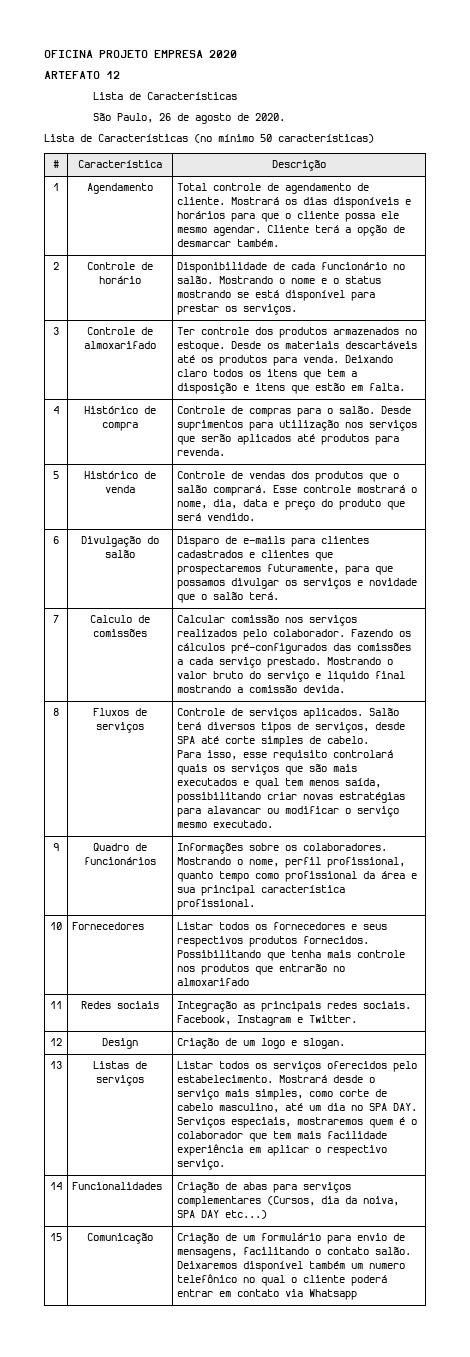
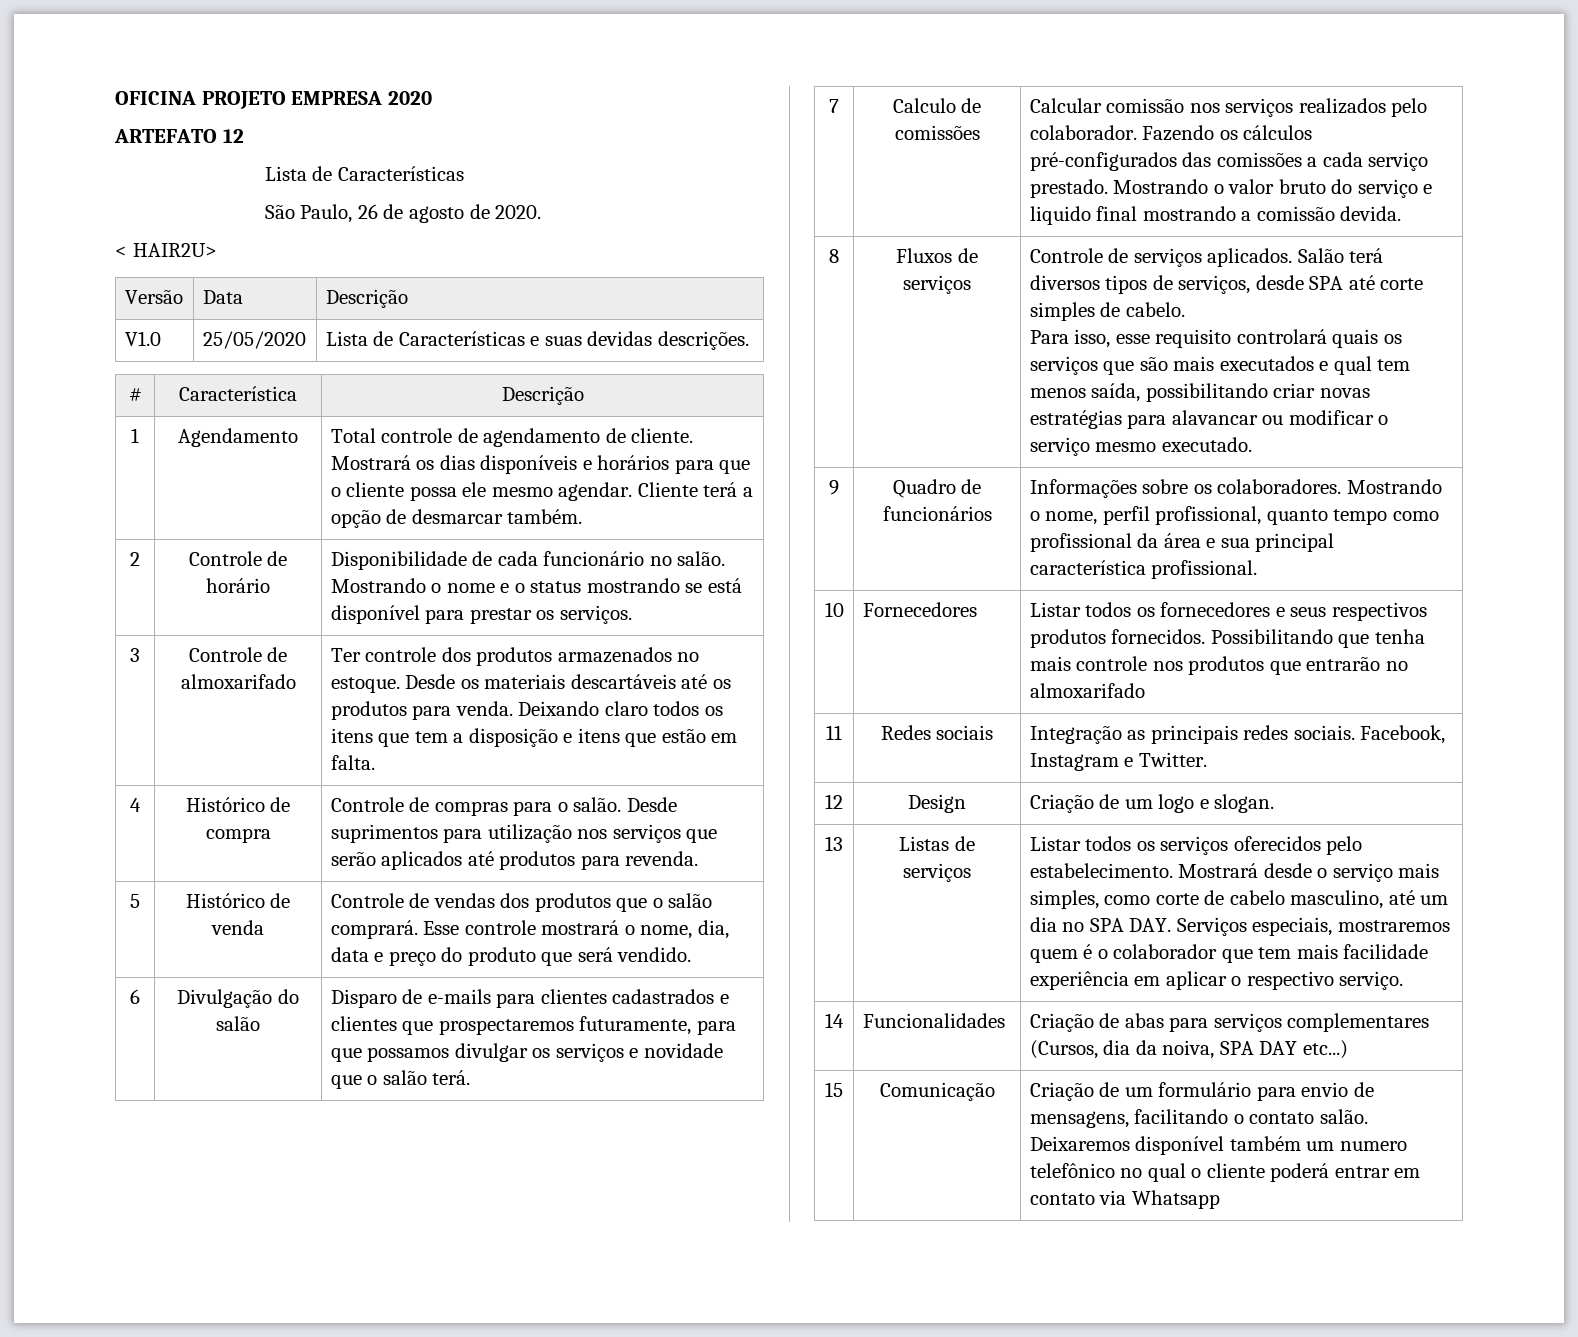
- Lista de Características (no mínimo 50 características)
+ < HAIR2U>
+ Versão | Data | Descrição
+ V1.0 | 25/05/2020 | Lista de Características e suas devidas descrições.

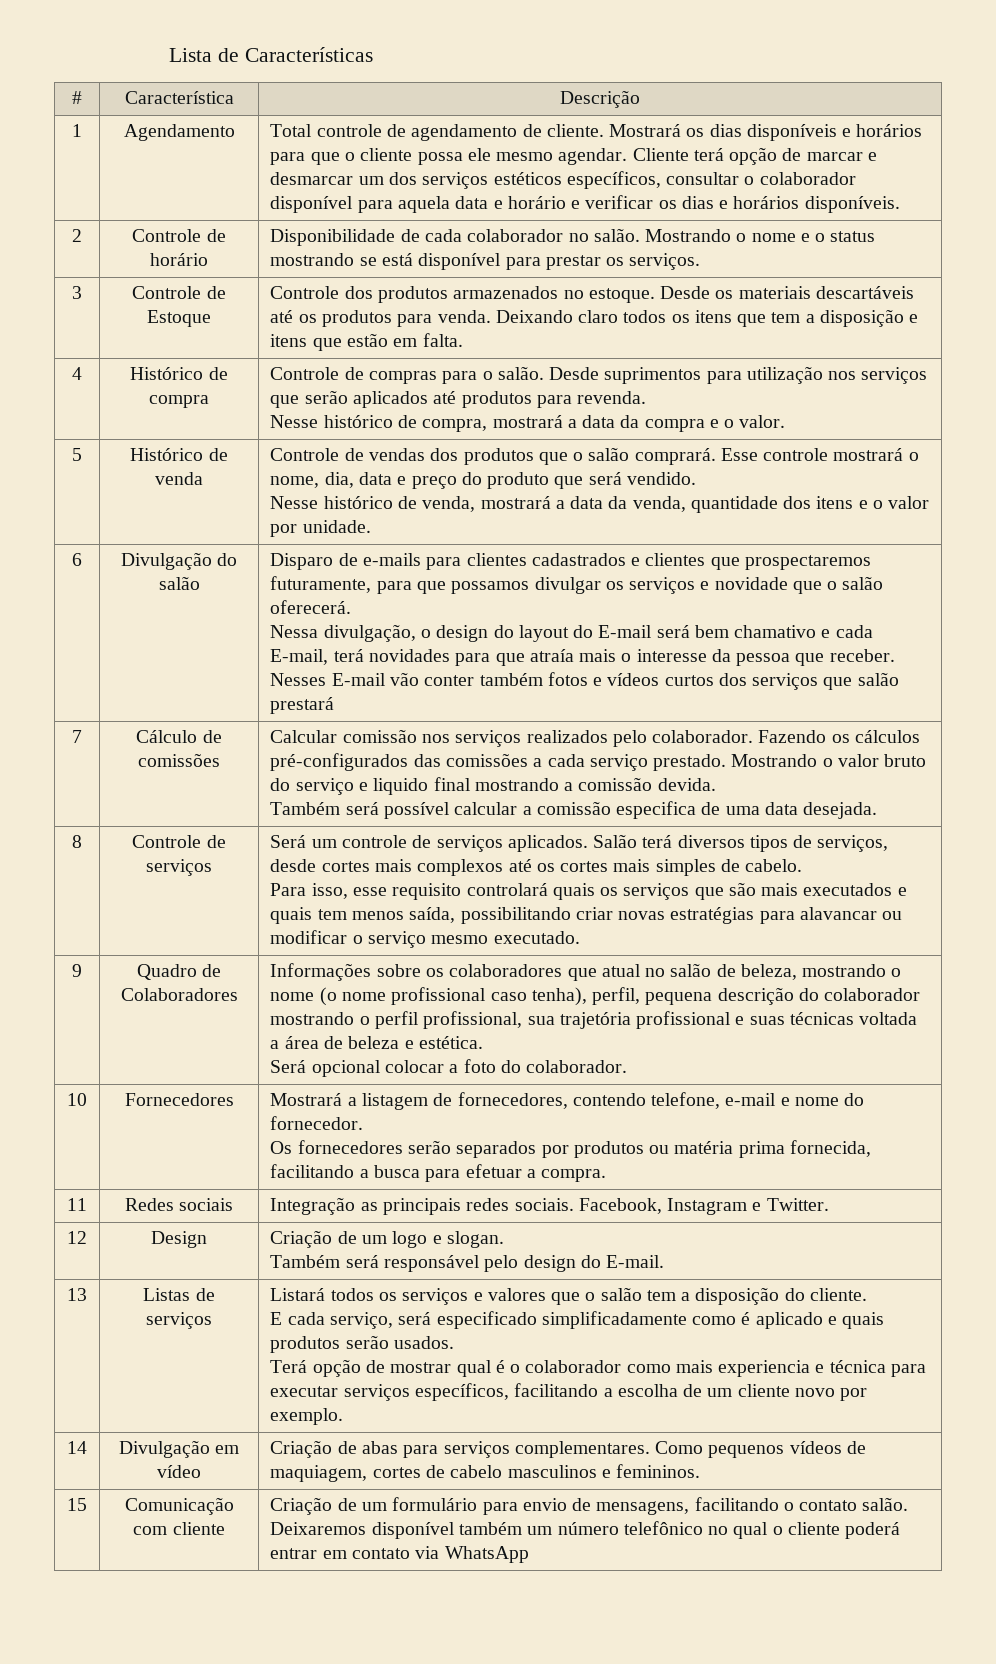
- OFICINA PROJETO EMPRESA 2020
- ARTEFATO 12
  Lista de Características
- São Paulo, 26 de agosto de 2020.
- < HAIR2U>
- Versão | Data | Descrição
- V1.0 | 25/05/2020 | Lista de Características e suas devidas descrições.
- Cliente terá a opção de desmarcar também.
+ Cliente terá opção de marcar e desmarcar um dos serviços estéticos específicos, consultar o colaborador disponível para aquela data e horário e verificar os dias e horários disponíveis.
- 2 | Controle de horário | Disponibilidade de cada funcionário no salão. Mostrando o nome e o status mostrando se está disponível para prestar os serviços.
+ 2 | Controle de horário | Disponibilidade de cada colaborador no salão. Mostrando o nome e o status mostrando se está disponível para prestar os serviços.
- 3 | Controle de almoxarifado | Ter controle dos produtos armazenados no estoque. Desde os materiais descartáveis até os produtos para venda. Deixando claro todos os itens que tem a disposição e itens que estão em falta.
+ 3 | Controle de Estoque | Controle dos produtos armazenados no estoque. Desde os materiais descartáveis até os produtos para venda. Deixando claro todos os itens que tem a disposição e itens que estão em falta.
  4 | Histórico de compra | Controle de compras para o salão. Desde suprimentos para utilização nos serviços que serão aplicados até produtos para revenda.
+ Nesse histórico de compra, mostrará a data da compra e o valor.
+ Nesse histórico de venda, mostrará a data da venda, quantidade dos itens e o valor por unidade.
- Disparo de e-mails para clientes cadastrados e clientes que prospectaremos futuramente, para que possamos divulgar os serviços e novidade que o salão terá.
+ Disparo de e-mails para clientes cadastrados e clientes que prospectaremos futuramente, para que possamos divulgar os serviços e novidade que o salão oferecerá.
+ Nessa divulgação, o design do layout do E-mail será bem chamativo e cada E-mail, terá novidades para que atraía mais o interesse da pessoa que receber. Nesses E-mail vão conter também fotos e vídeos curtos dos serviços que salão prestará
- Calculo de comissões
+ Cálculo de comissões
+ Também será possível calcular a comissão especifica de uma data desejada.
- Fluxos de serviços | Controle de serviços aplicados.
+ Controle de serviços | Será um controle de serviços aplicados.
- Salão terá diversos tipos de serviços, desde SPA até corte simples de cabelo.
+ Salão terá diversos tipos de serviços, desde cortes mais complexos até os cortes mais simples de cabelo.
- Para isso, esse requisito controlará quais os serviços que são mais executados e qual tem menos saída, possibilitando criar novas estratégias para alavancar ou modificar o serviço mesmo executado.
+ Para isso, esse requisito controlará quais os serviços que são mais executados e quais tem menos saída, possibilitando criar novas estratégias para alavancar ou modificar o serviço mesmo executado.
- Quadro de funcionários
+ Quadro de Colaboradores
- Informações sobre os colaboradores. Mostrando o nome, perfil profissional, quanto tempo como profissional da área e sua principal característica profissional.
- 10 | Fornecedores | Listar todos os fornecedores e seus respectivos produtos fornecidos. Possibilitando que tenha mais controle nos produtos que entrarão no almoxarifado
+ Informações sobre os colaboradores que atual no salão de beleza, mostrando o nome (o nome profissional caso tenha), perfil, pequena descrição do colaborador mostrando o perfil profissional, sua trajetória profissional e suas técnicas voltada a área de beleza e estética.
+ Será opcional colocar a foto do colaborador.
+ 10 | Fornecedores | Mostrará a listagem de fornecedores, contendo telefone, e-mail e nome do fornecedor.
+ Os fornecedores serão separados por produtos ou matéria prima fornecida, facilitando a busca para efetuar a compra.
  12 | Design | Criação de um logo e slogan.
+ Também será responsável pelo design do E-mail.
- Listar todos os serviços oferecidos pelo estabelecimento. Mostrará desde o serviço mais simples, como corte de cabelo masculino, até um dia no SPA DAY. Serviços especiais, mostraremos quem é o colaborador que tem mais facilidade experiência em aplicar o respectivo serviço.
- 14 | Funcionalidades | Criação de abas para serviços complementares (Cursos, dia da noiva, SPA DAY etc...)
+ Listará todos os serviços e valores que o salão tem a disposição do cliente.
+ E cada serviço, será especificado simplificadamente como é aplicado e quais produtos serão usados.
+ Terá opção de mostrar qual é o colaborador como mais experiencia e técnica para executar serviços específicos, facilitando a escolha de um cliente novo por exemplo.
+ 14 | Divulgação em vídeo | Criação de abas para serviços complementares. Como pequenos vídeos de maquiagem, cortes de cabelo masculinos e femininos.
- 15 | Comunicação | Criação de um formulário para envio de mensagens, facilitando o contato salão. Deixaremos disponível também um numero telefônico no qual o cliente poderá entrar em contato via Whatsapp
+ 15 | Comunicação com cliente | Criação de um formulário para envio de mensagens, facilitando o contato salão. Deixaremos disponível também um número telefônico no qual o cliente poderá entrar em contato via WhatsApp

